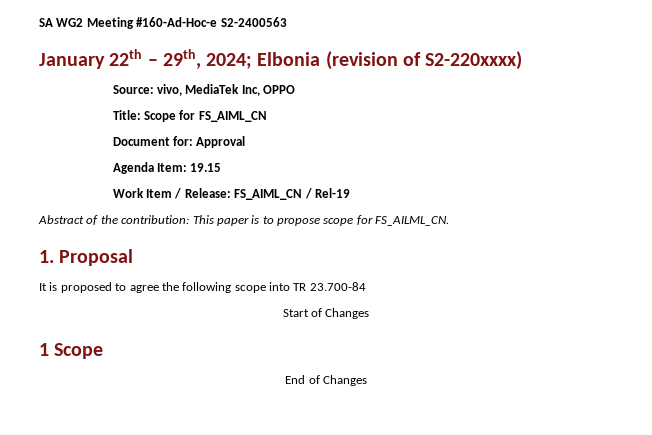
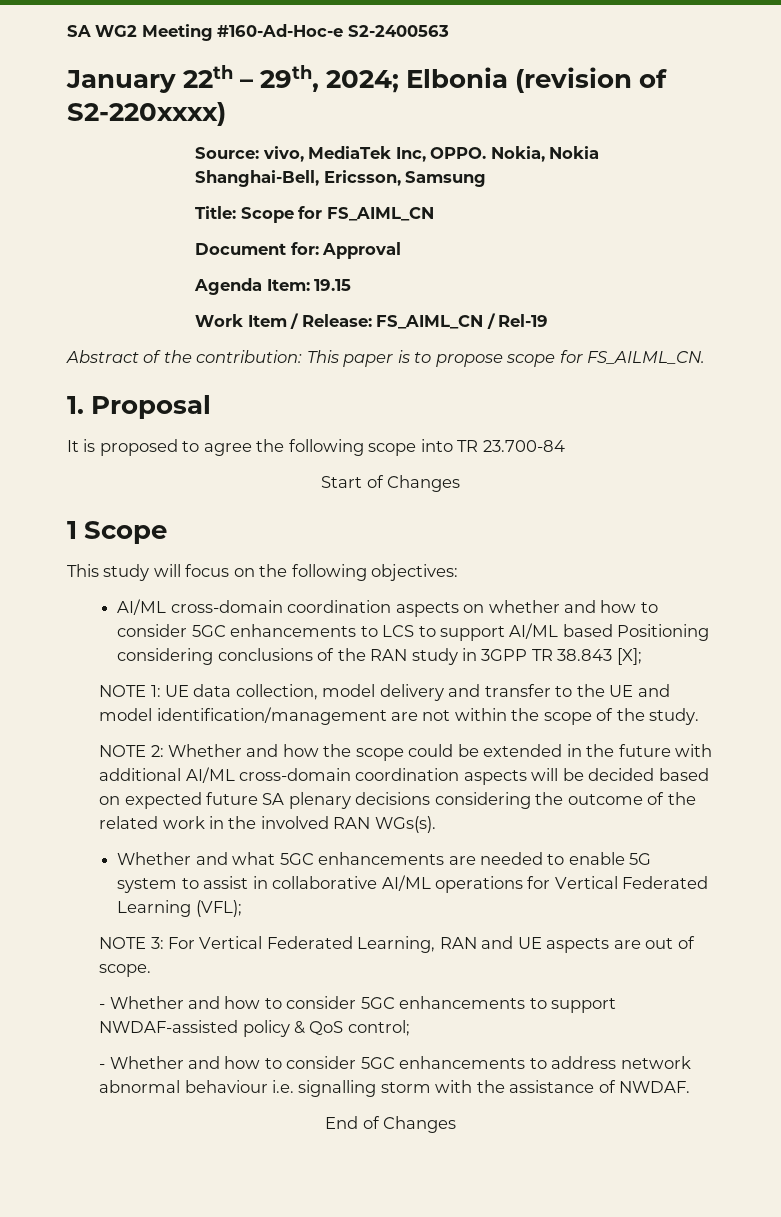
- Source: vivo, MediaTek Inc, OPPO
+ Source: vivo, MediaTek Inc, OPPO. Nokia, Nokia Shanghai-Bell, Ericsson, Samsung
+ This study will focus on the following objectives:
+ AI/ML cross-domain coordination aspects on whether and how to consider 5GC enhancements to LCS to support AI/ML based Positioning considering conclusions of the RAN study in 3GPP TR 38.843 [X];
+ NOTE 1: UE data collection, model delivery and transfer to the UE and model identification/management are not within the scope of the study.
+ NOTE 2: Whether and how the scope could be extended in the future with additional AI/ML cross-domain coordination aspects will be decided based on expected future SA plenary decisions considering the outcome of the related work in the involved RAN WGs(s).
+ Whether and what 5GC enhancements are needed to enable 5G system to assist in collaborative AI/ML operations for Vertical Federated Learning (VFL);
+ NOTE 3: For Vertical Federated Learning, RAN and UE aspects are out of scope.
+ - Whether and how to consider 5GC enhancements to support NWDAF-assisted policy & QoS control;
+ - Whether and how to consider 5GC enhancements to address network abnormal behaviour i.e. signalling storm with the assistance of NWDAF.

